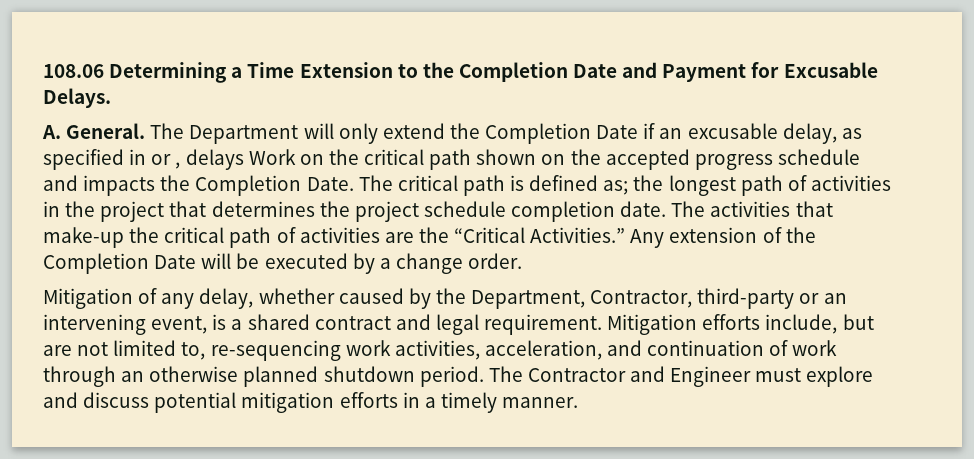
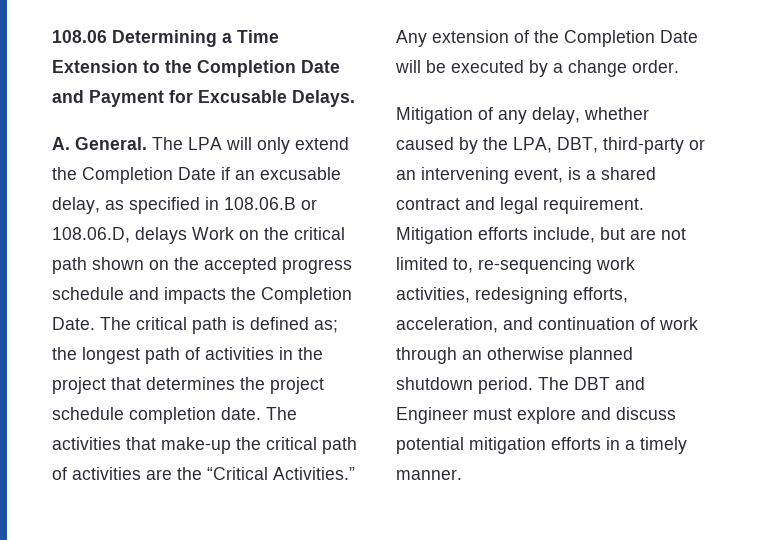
- The Department will only extend the Completion Date if an excusable delay, as specified in or , delays Work on the critical path shown on the accepted progress schedule and impacts the Completion Date.
+ The LPA will only extend the Completion Date if an excusable delay, as specified in 108.06.B or 108.06.D, delays Work on the critical path shown on the accepted progress schedule and impacts the Completion Date.
- Mitigation of any delay, whether caused by the Department, Contractor, third-party or an intervening event, is a shared contract and legal requirement.
+ Mitigation of any delay, whether caused by the LPA, DBT, third-party or an intervening event, is a shared contract and legal requirement.
- Mitigation efforts include, but are not limited to, re-sequencing work activities, acceleration, and continuation of work through an otherwise planned shutdown period.
+ Mitigation efforts include, but are not limited to, re-sequencing work activities, redesigning efforts, acceleration, and continuation of work through an otherwise planned shutdown period.
- The Contractor and Engineer must explore and discuss potential mitigation efforts in a timely manner.
+ The DBT and Engineer must explore and discuss potential mitigation efforts in a timely manner.

